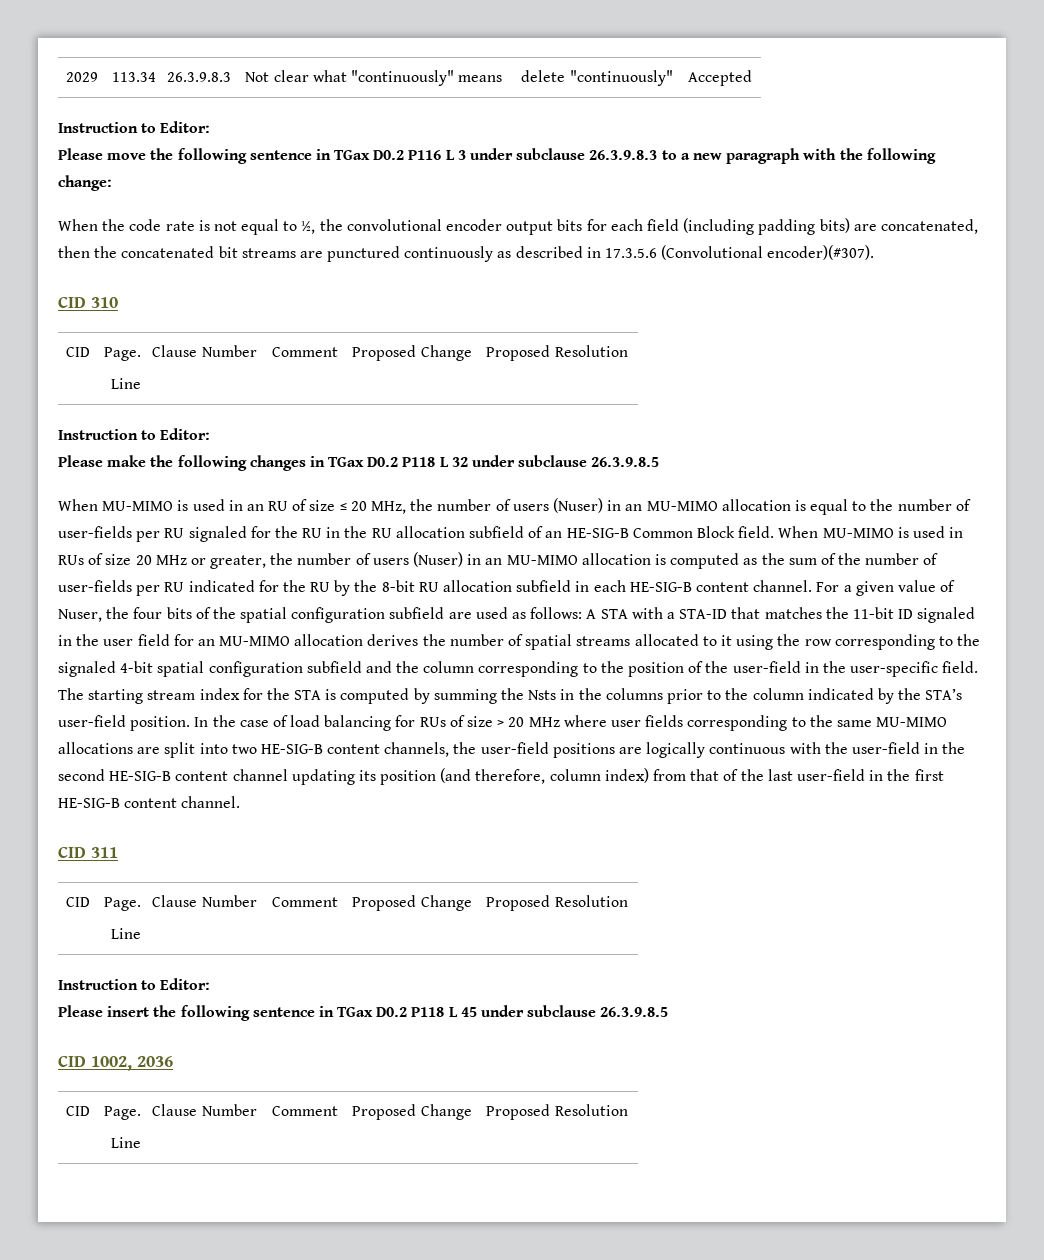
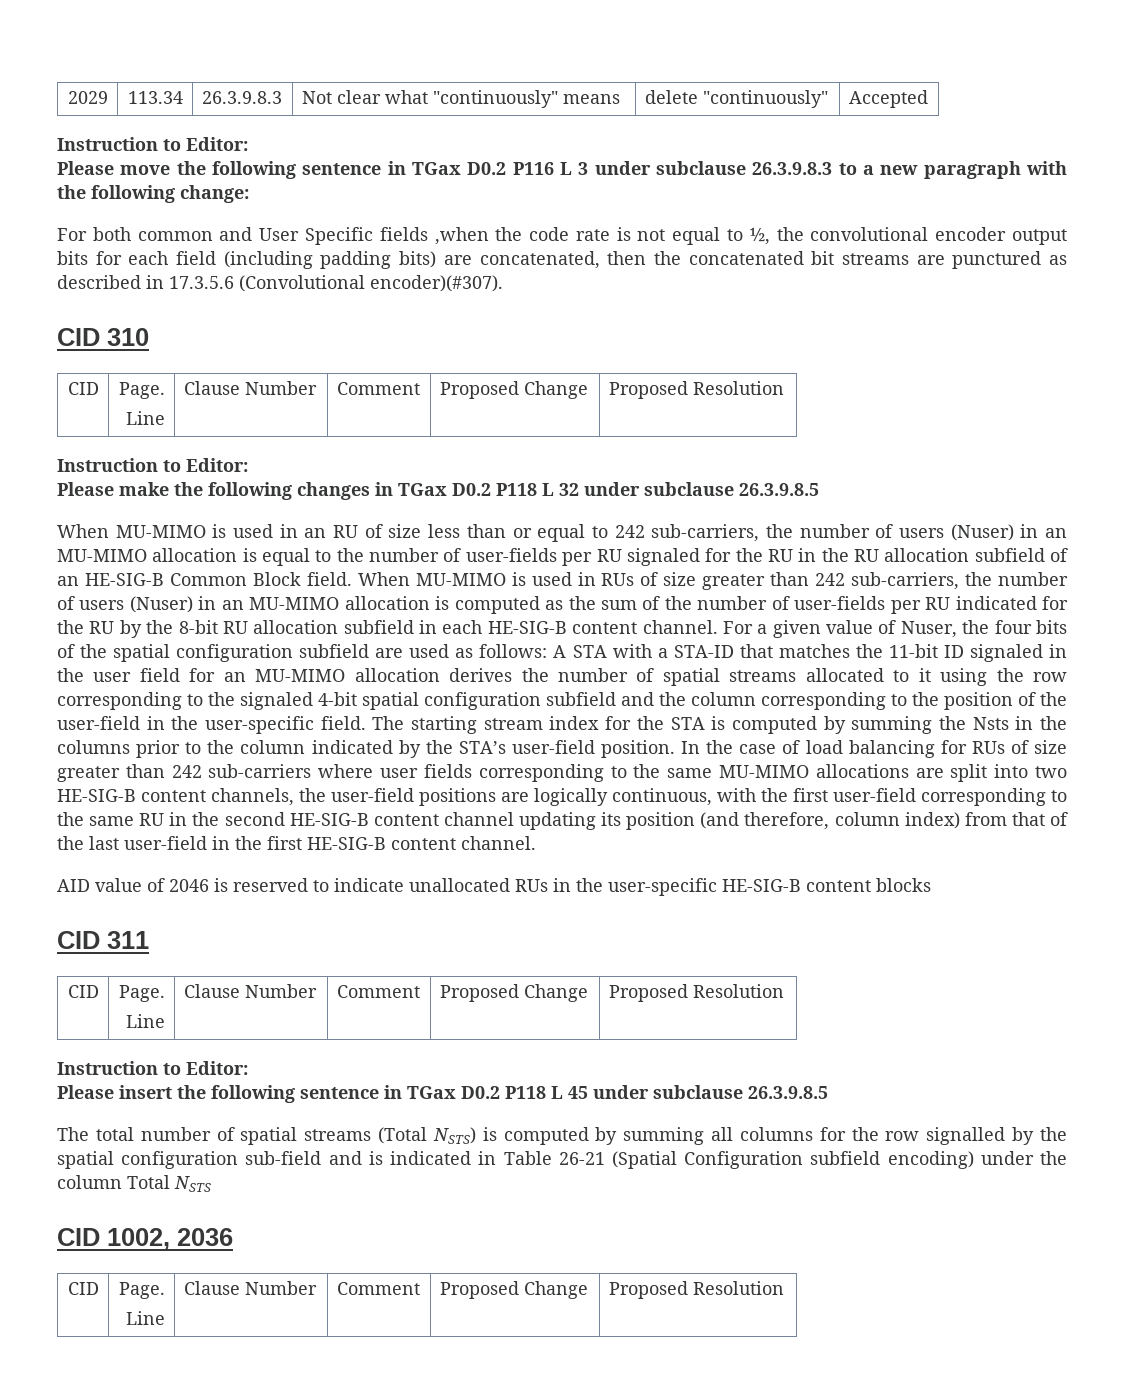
- When the code rate is not equal to ½, the convolutional encoder output bits for each field (including padding bits) are concatenated, then the concatenated bit streams are punctured continuously as described in 17.3.5.6 (Convolutional encoder)(#307).
+ For both common and User Specific fields ,when the code rate is not equal to ½, the convolutional encoder output bits for each field (including padding bits) are concatenated, then the concatenated bit streams are punctured as described in 17.3.5.6 (Convolutional encoder)(#307).
- When MU-MIMO is used in an RU of size ≤ 20 MHz, the number of users (Nuser) in an MU-MIMO allocation is equal to the number of user-fields per RU signaled for the RU in the RU allocation subfield of an HE-SIG-B Common Block field.
+ When MU-MIMO is used in an RU of size less than or equal to 242 sub-carriers, the number of users (Nuser) in an MU-MIMO allocation is equal to the number of user-fields per RU signaled for the RU in the RU allocation subfield of an HE-SIG-B Common Block field.
- When MU-MIMO is used in RUs of size 20 MHz or greater, the number of users (Nuser) in an MU-MIMO allocation is computed as the sum of the number of user-fields per RU indicated for the RU by the 8-bit RU allocation subfield in each HE-SIG-B content channel.
+ When MU-MIMO is used in RUs of size greater than 242 sub-carriers, the number of users (Nuser) in an MU-MIMO allocation is computed as the sum of the number of user-fields per RU indicated for the RU by the 8-bit RU allocation subfield in each HE-SIG-B content channel.
- In the case of load balancing for RUs of size > 20 MHz where user fields corresponding to the same MU-MIMO allocations are split into two HE-SIG-B content channels, the user-field positions are logically continuous with the user-field in the second HE-SIG-B content channel updating its position (and therefore, column index) from that of the last user-field in the first HE-SIG-B content channel.
+ In the case of load balancing for RUs of size greater than 242 sub-carriers where user fields corresponding to the same MU-MIMO allocations are split into two HE-SIG-B content channels, the user-field positions are logically continuous, with the first user-field corresponding to the same RU in the second HE-SIG-B content channel updating its position (and therefore, column index) from that of the last user-field in the first HE-SIG-B content channel.
+ AID value of 2046 is reserved to indicate unallocated RUs in the user-specific HE-SIG-B content blocks
+ The total number of spatial streams (Total NSTS) is computed by summing all columns for the row signalled by the spatial configuration sub-field and is indicated in Table 26-21 (Spatial Configuration subfield encoding) under the column Total NSTS

